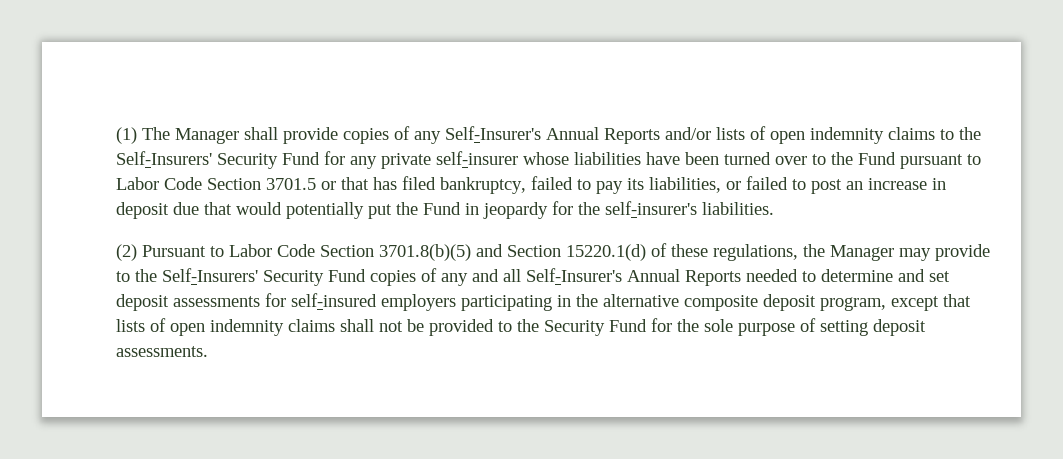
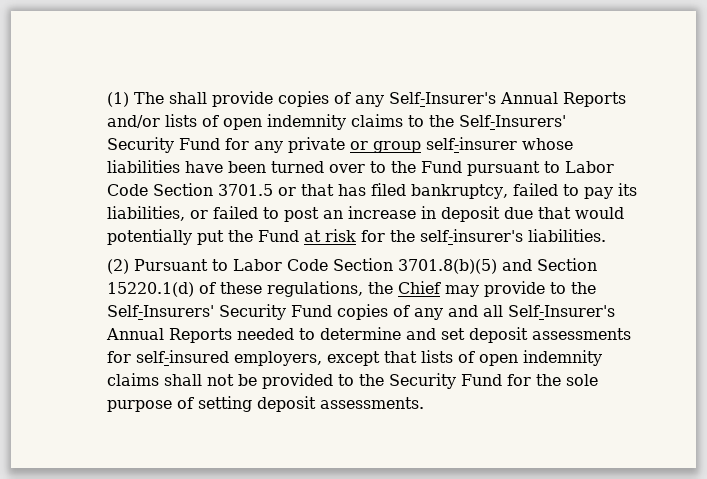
- (1) The Manager shall provide copies of any Self-Insurer's Annual Reports and/or lists of open indemnity claims to the Self-Insurers' Security Fund for any private self-insurer whose liabilities have been turned over to the Fund pursuant to Labor Code Section 3701.5 or that has filed bankruptcy, failed to pay its liabilities, or failed to post an increase in deposit due that would potentially put the Fund in jeopardy for the self-insurer's liabilities.
+ (1) The shall provide copies of any Self-Insurer's Annual Reports and/or lists of open indemnity claims to the Self-Insurers' Security Fund for any private or group self-insurer whose liabilities have been turned over to the Fund pursuant to Labor Code Section 3701.5 or that has filed bankruptcy, failed to pay its liabilities, or failed to post an increase in deposit due that would potentially put the Fund at risk for the self-insurer's liabilities.
- (2) Pursuant to Labor Code Section 3701.8(b)(5) and Section 15220.1(d) of these regulations, the Manager may provide to the Self-Insurers' Security Fund copies of any and all Self-Insurer's Annual Reports needed to determine and set deposit assessments for self-insured employers participating in the alternative composite deposit program, except that lists of open indemnity claims shall not be provided to the Security Fund for the sole purpose of setting deposit assessments.
+ (2) Pursuant to Labor Code Section 3701.8(b)(5) and Section 15220.1(d) of these regulations, the Chief may provide to the Self-Insurers' Security Fund copies of any and all Self-Insurer's Annual Reports needed to determine and set deposit assessments for self-insured employers, except that lists of open indemnity claims shall not be provided to the Security Fund for the sole purpose of setting deposit assessments.

